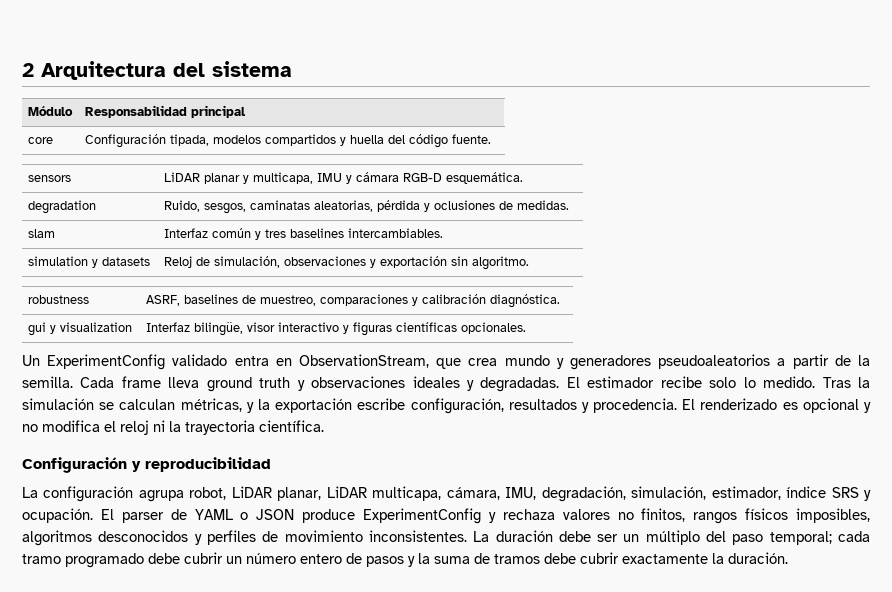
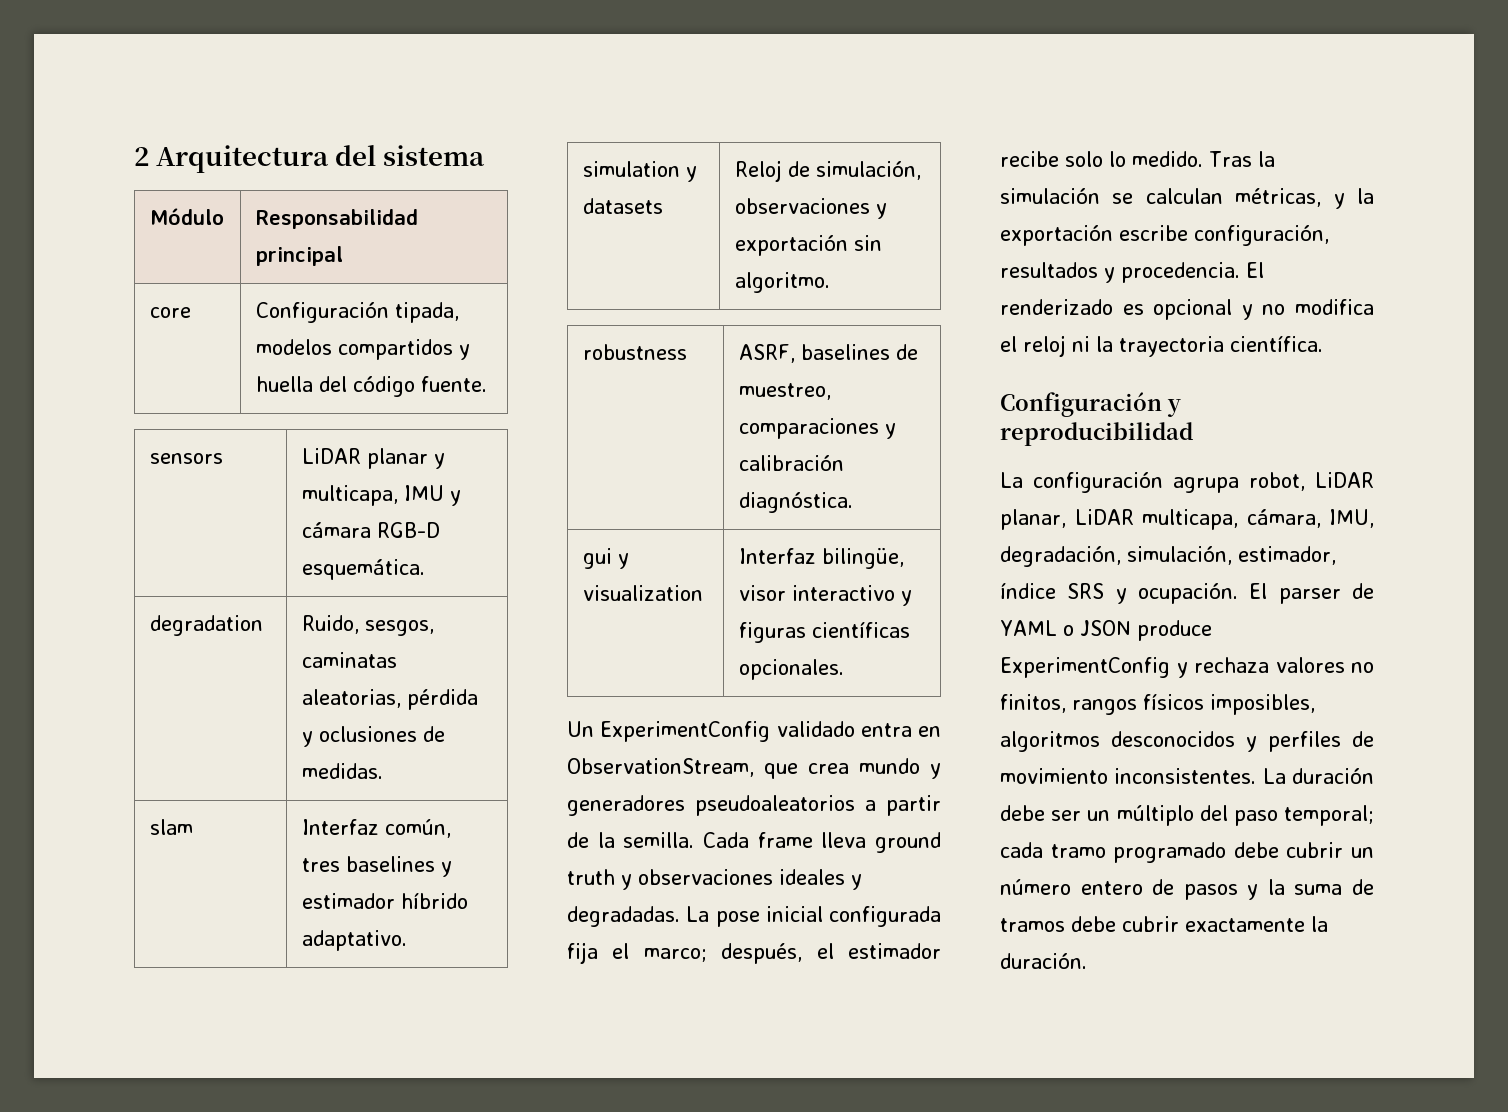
- slam | Interfaz común y tres baselines intercambiables.
+ slam | Interfaz común, tres baselines y estimador híbrido adaptativo.
- El estimador recibe solo lo medido.
+ La pose inicial configurada fija el marco; después, el estimador recibe solo lo medido.

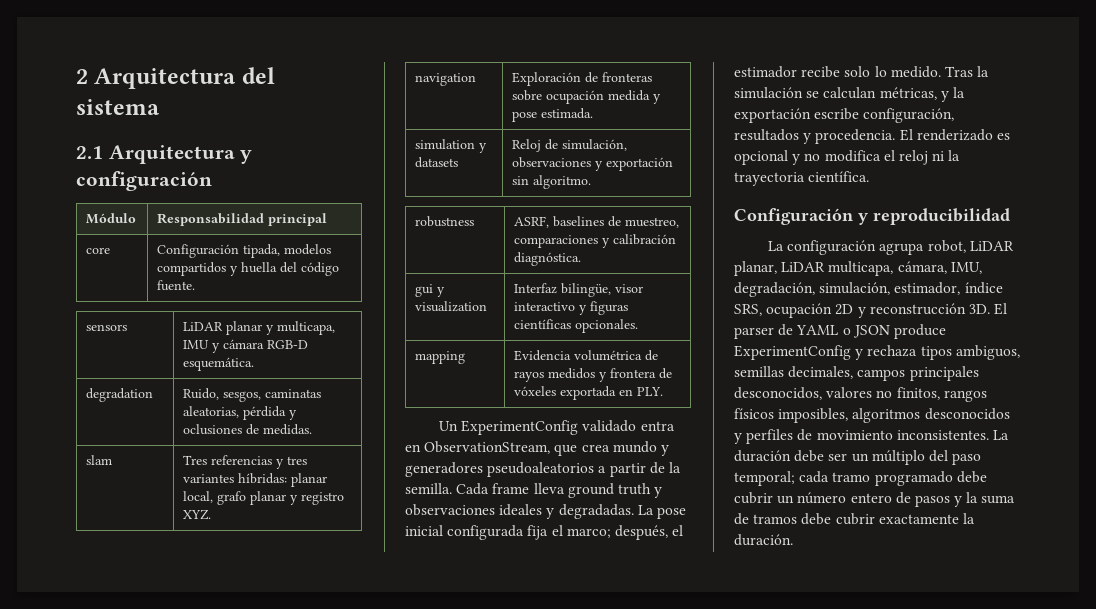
+ 2.1 Arquitectura y configuración
- slam | Interfaz común, tres baselines y estimador híbrido adaptativo.
+ slam | Tres referencias y tres variantes híbridas: planar local, grafo planar y registro XYZ.
+ navigation | Exploración de fronteras sobre ocupación medida y pose estimada.
+ mapping | Evidencia volumétrica de rayos medidos y frontera de vóxeles exportada en PLY.
- La configuración agrupa robot, LiDAR planar, LiDAR multicapa, cámara, IMU, degradación, simulación, estimador, índice SRS y ocupación.
+ La configuración agrupa robot, LiDAR planar, LiDAR multicapa, cámara, IMU, degradación, simulación, estimador, índice SRS, ocupación 2D y reconstrucción 3D.
- El parser de YAML o JSON produce ExperimentConfig y rechaza valores no finitos, rangos físicos imposibles, algoritmos desconocidos y perfiles de movimiento inconsistentes.
+ El parser de YAML o JSON produce ExperimentConfig y rechaza tipos ambiguos, semillas decimales, campos principales desconocidos, valores no finitos, rangos físicos imposibles, algoritmos desconocidos y perfiles de movimiento inconsistentes.

